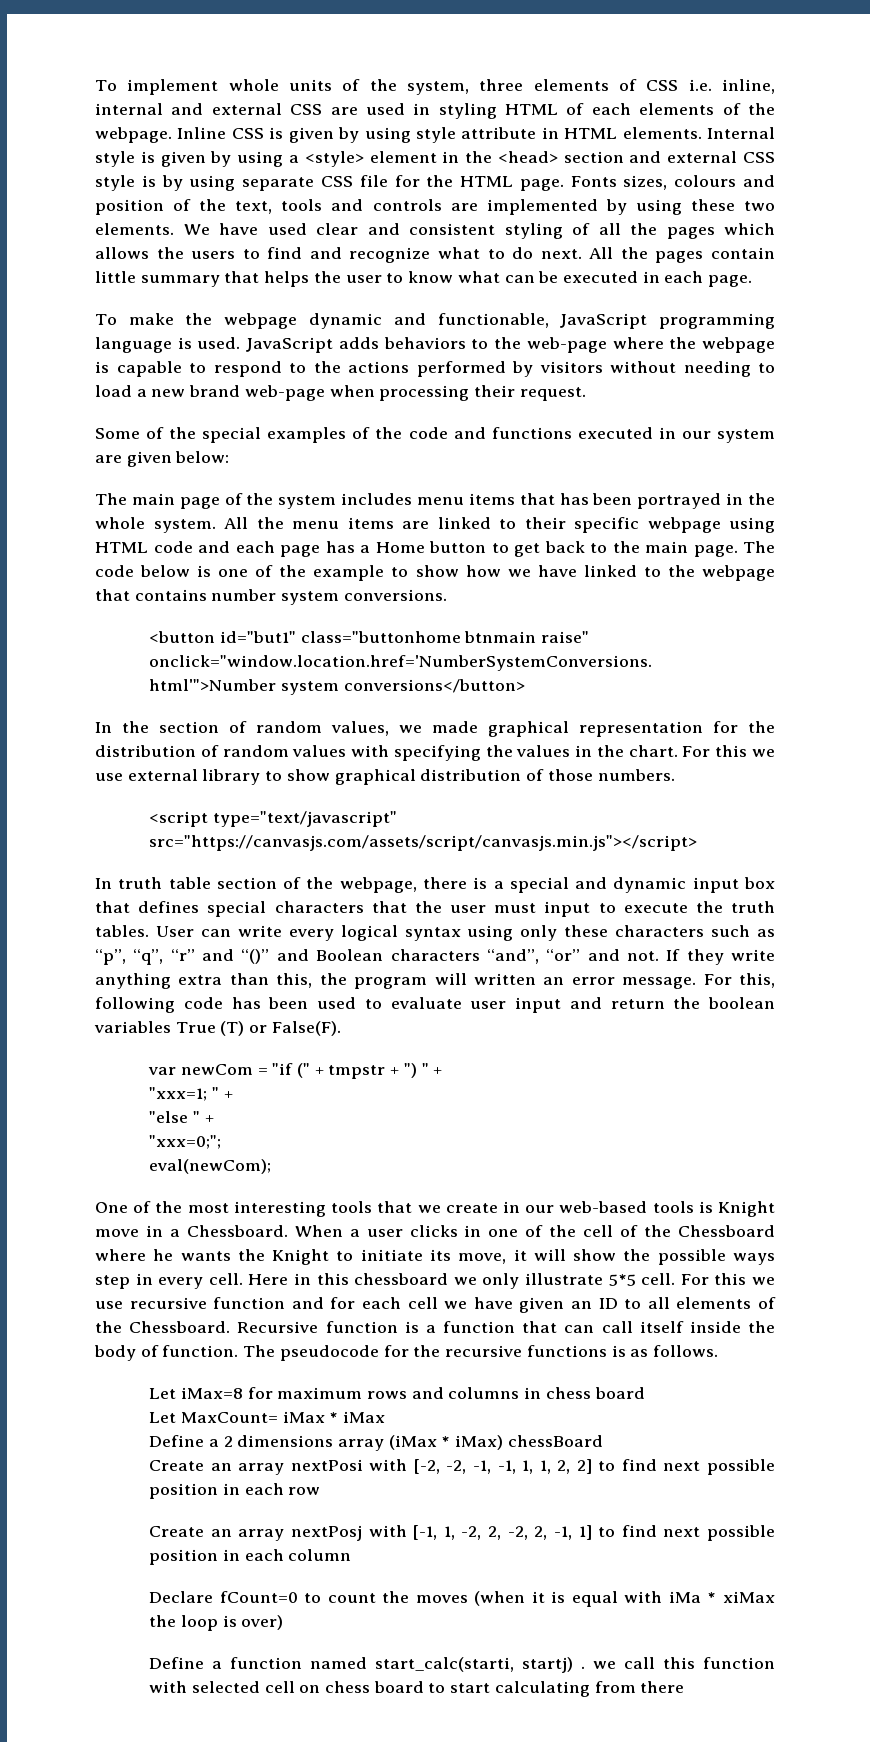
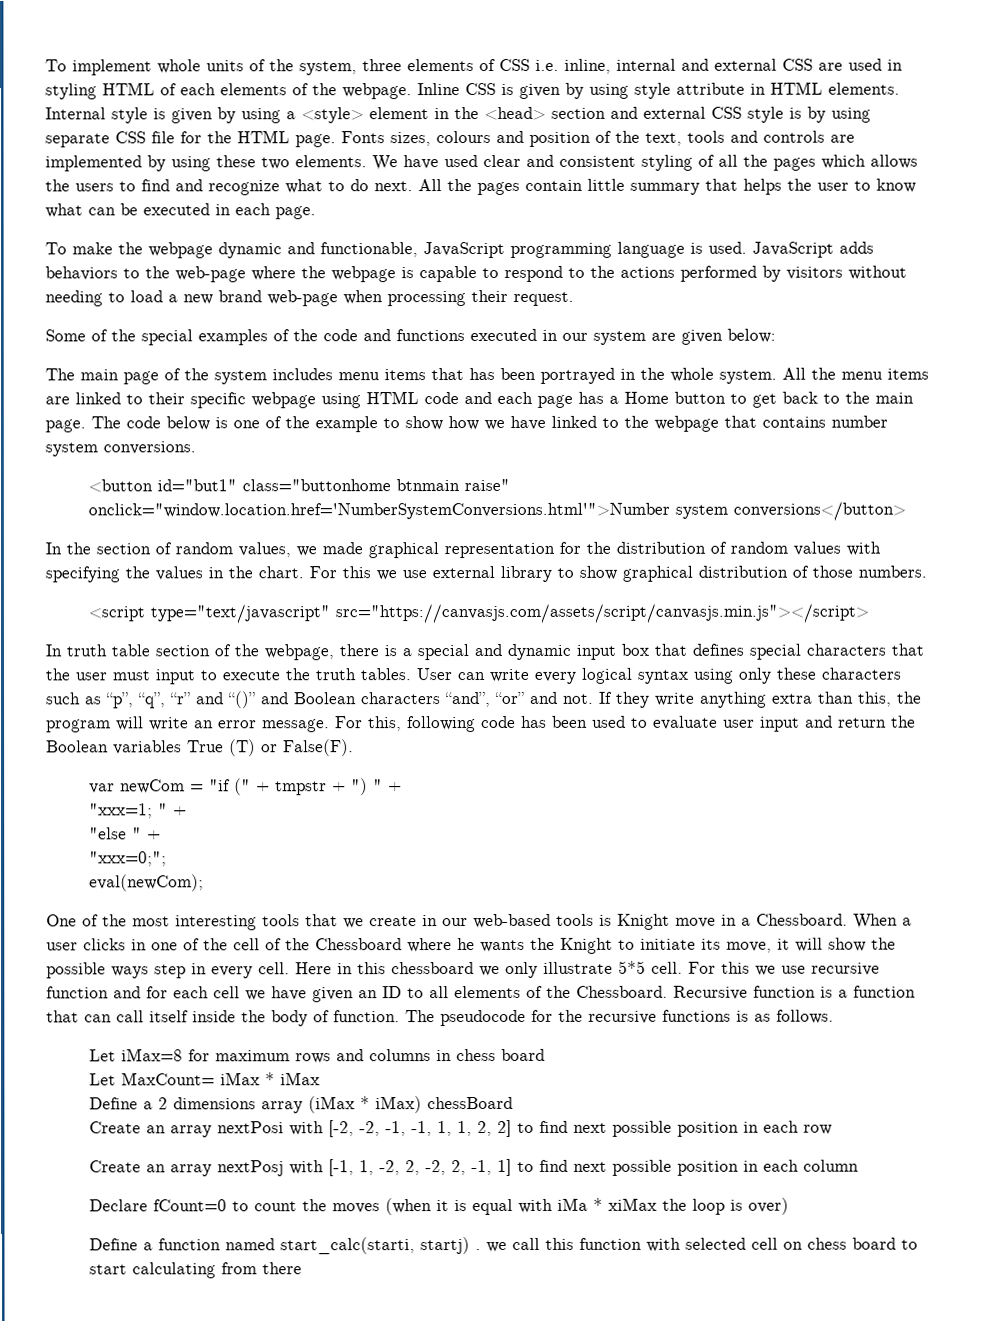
- If they write anything extra than this, the program will written an error message.
+ If they write anything extra than this, the program will write an error message.
- For this, following code has been used to evaluate user input and return the boolean variables True (T) or False(F).
+ For this, following code has been used to evaluate user input and return the Boolean variables True (T) or False(F).

